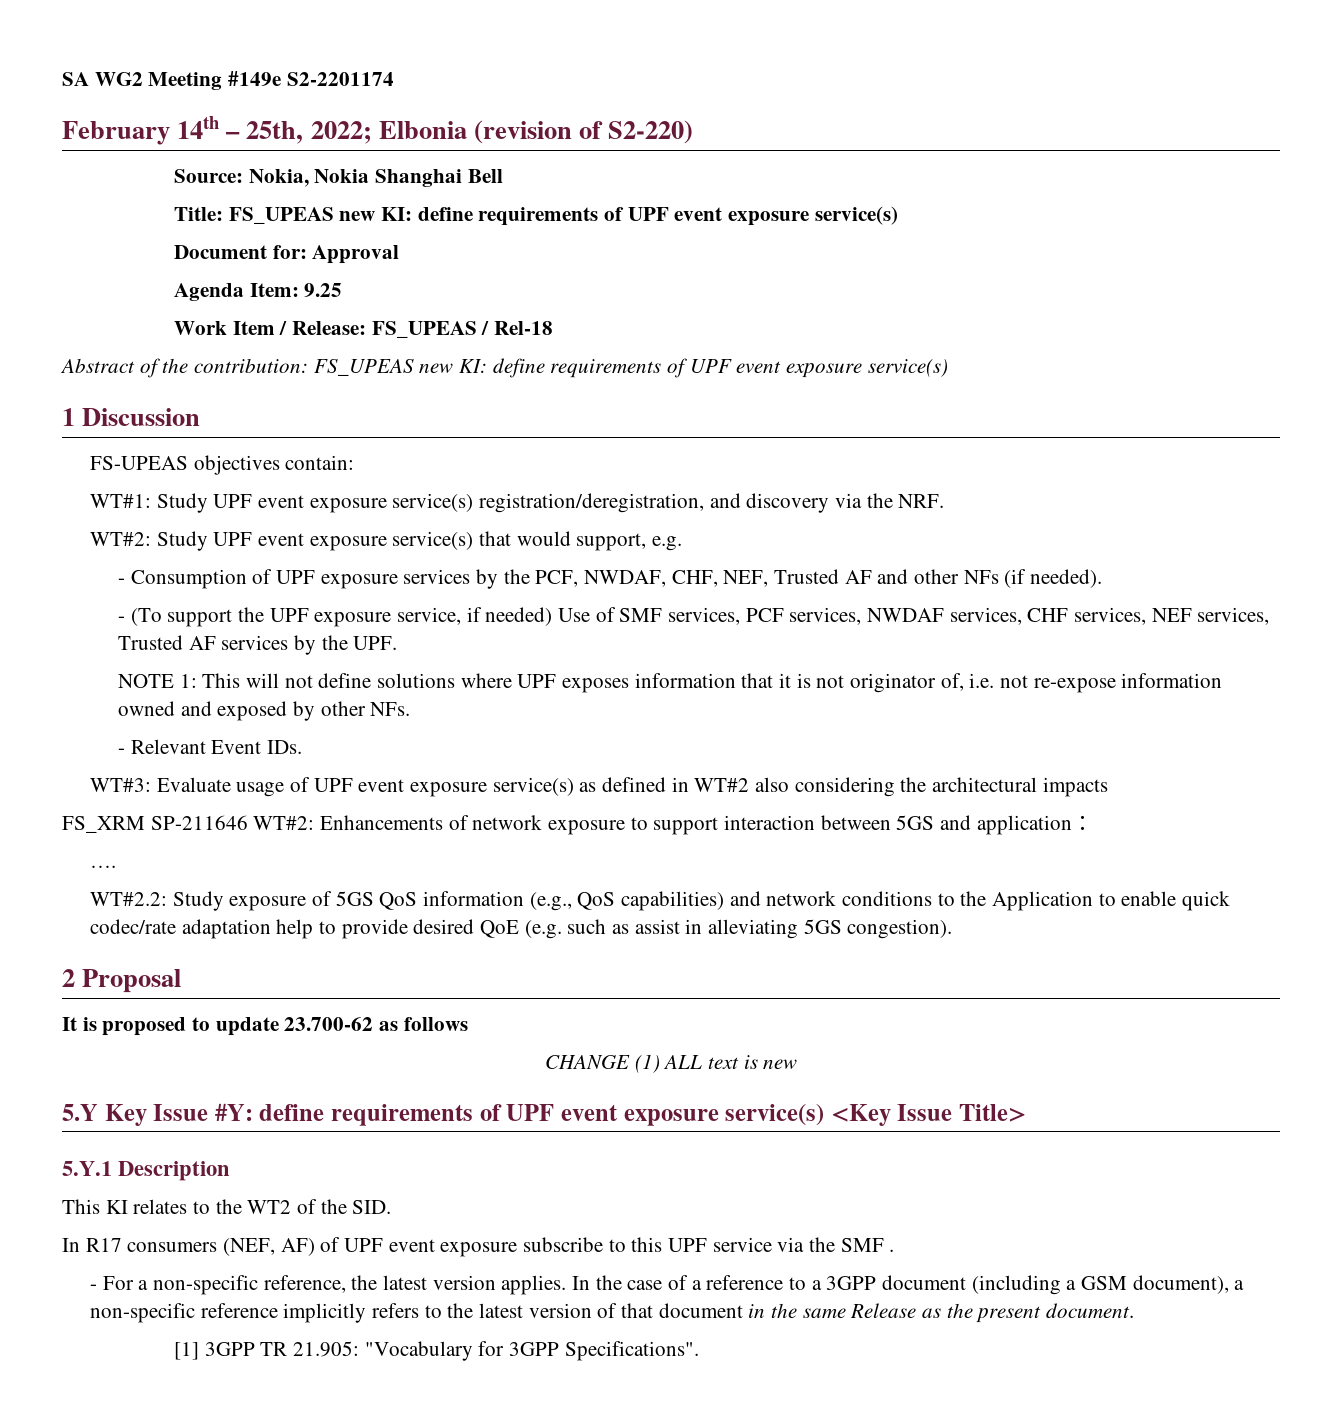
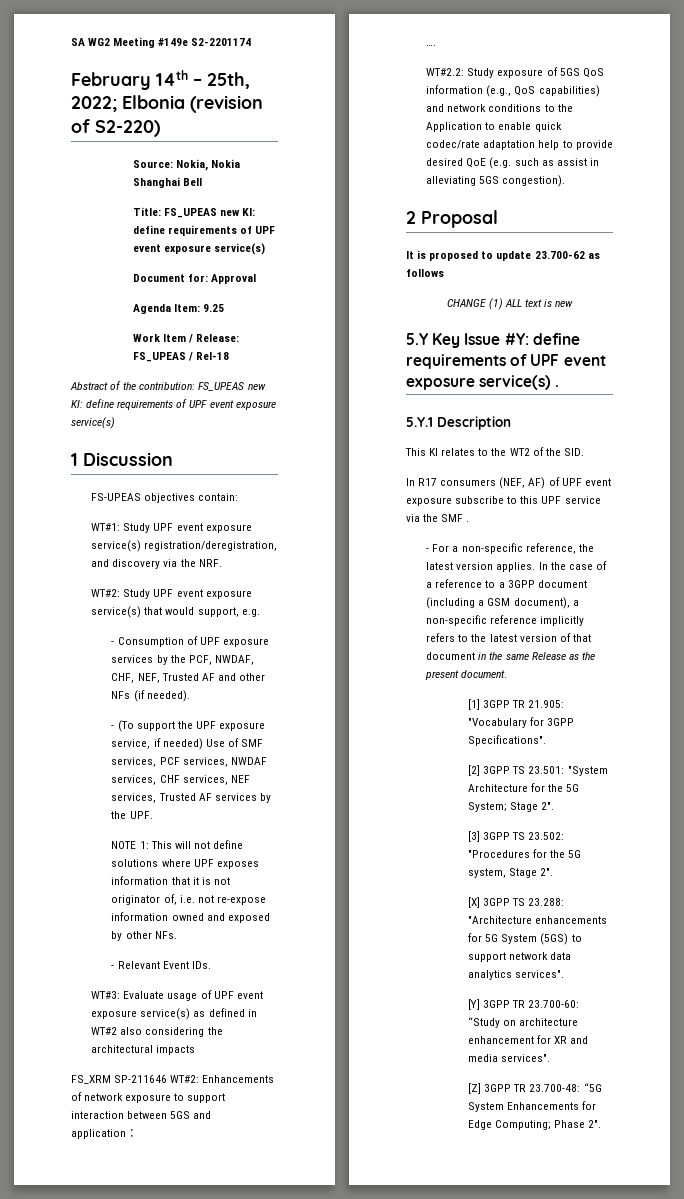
- 5.Y Key Issue #Y: define requirements of UPF event exposure service(s) <Key Issue Title>
+ 5.Y Key Issue #Y: define requirements of UPF event exposure service(s) .
+ [2] 3GPP TS 23.501: "System Architecture for the 5G System; Stage 2".
+ [3] 3GPP TS 23.502: "Procedures for the 5G system, Stage 2".
+ [X] 3GPP TS 23.288: "Architecture enhancements for 5G System (5GS) to support network data analytics services".
+ [Y] 3GPP TR 23.700-60: “Study on architecture enhancement for XR and media services".
+ [Z] 3GPP TR 23.700-48: “5G System Enhancements for Edge Computing; Phase 2".

